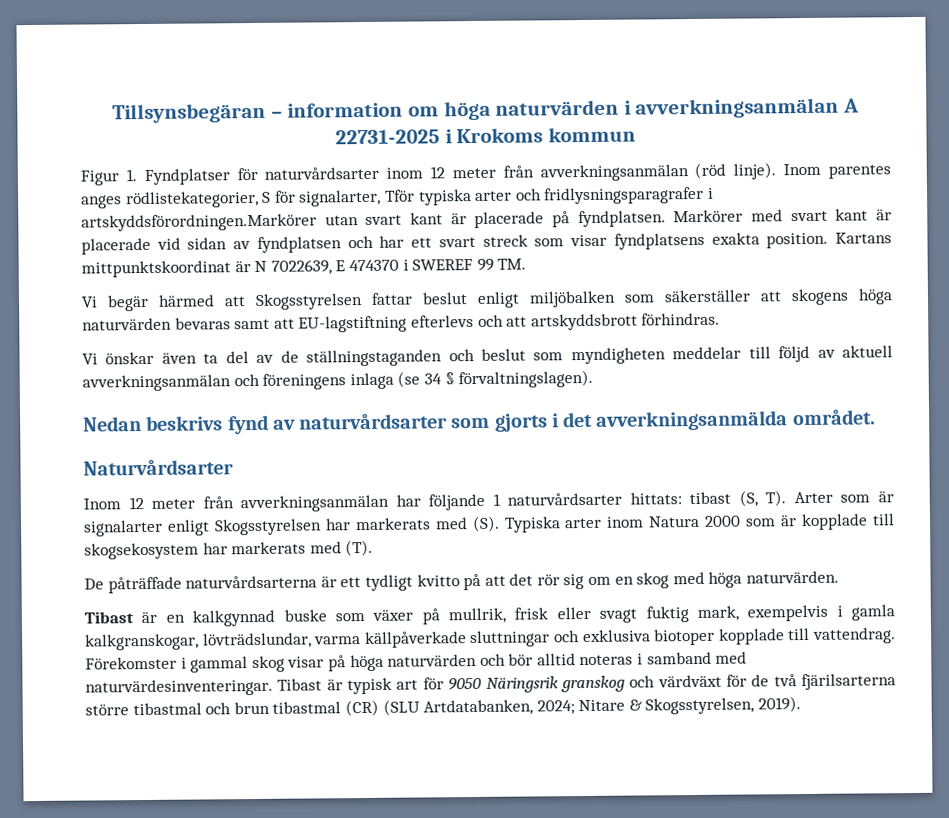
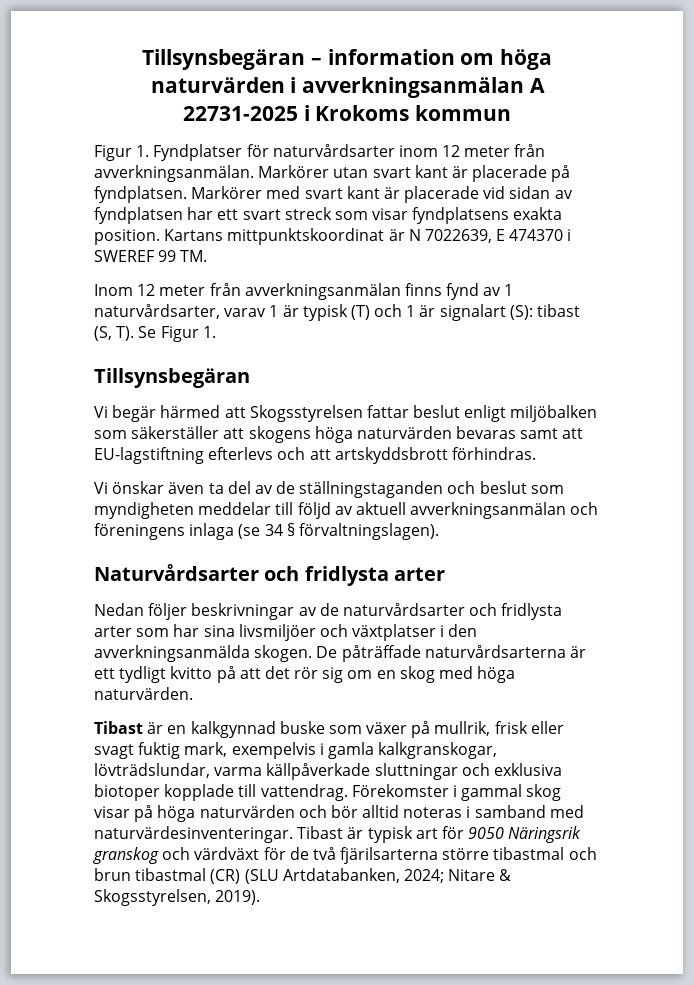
- Figur 1. Fyndplatser för naturvårdsarter inom 12 meter från avverkningsanmälan (röd linje). Inom parentes anges rödlistekategorier, S för signalarter, Tför typiska arter och fridlysningsparagrafer i artskyddsförordningen.Markörer utan svart kant är placerade på fyndplatsen.
+ Figur 1. Fyndplatser för naturvårdsarter inom 12 meter från avverkningsanmälan. Markörer utan svart kant är placerade på fyndplatsen.
- Markörer med svart kant är placerade vid sidan av fyndplatsen och har ett svart streck som visar fyndplatsens exakta position.
+ Markörer med svart kant är placerade vid sidan av fyndplatsen har ett svart streck som visar fyndplatsens exakta position.
+ Inom 12 meter från avverkningsanmälan finns fynd av 1 naturvårdsarter, varav 1 är typisk (T) och 1 är signalart (S): tibast (S, T). Se Figur 1.
+ Tillsynsbegäran
- Nedan beskrivs fynd av naturvårdsarter som gjorts i det avverkningsanmälda området.
- Naturvårdsarter
- Inom 12 meter från avverkningsanmälan har följande 1 naturvårdsarter hittats: tibast (S, T). Arter som är signalarter enligt Skogsstyrelsen har markerats med (S). Typiska arter inom Natura 2000 som är kopplade till skogsekosystem har markerats med (T).
- De påträffade naturvårdsarterna är ett tydligt kvitto på att det rör sig om en skog med höga naturvärden.
+ Naturvårdsarter och fridlysta arter
+ Nedan följer beskrivningar av de naturvårdsarter och fridlysta arter som har sina livsmiljöer och växtplatser i den avverkningsanmälda skogen. De påträffade naturvårdsarterna är ett tydligt kvitto på att det rör sig om en skog med höga naturvärden.

